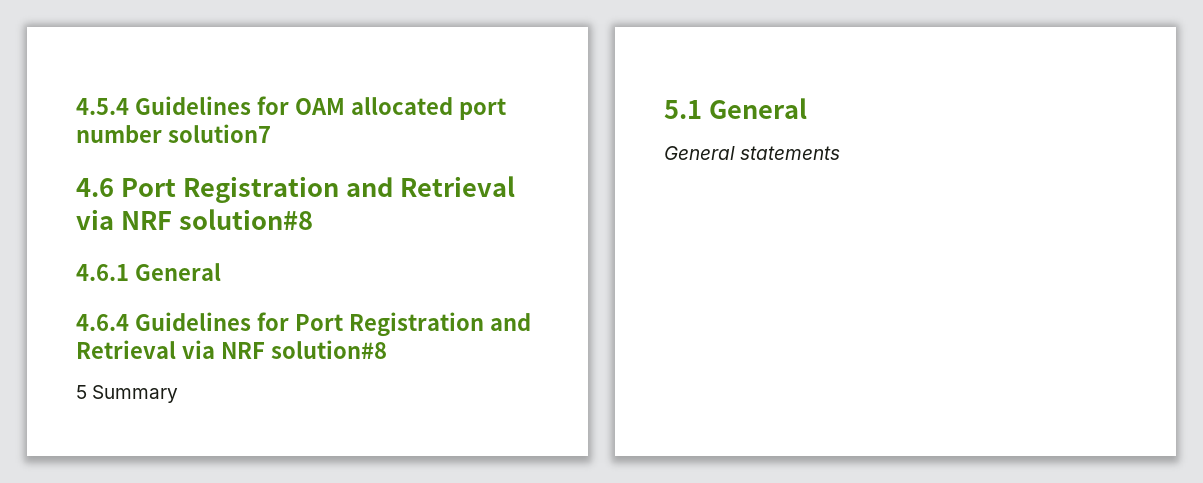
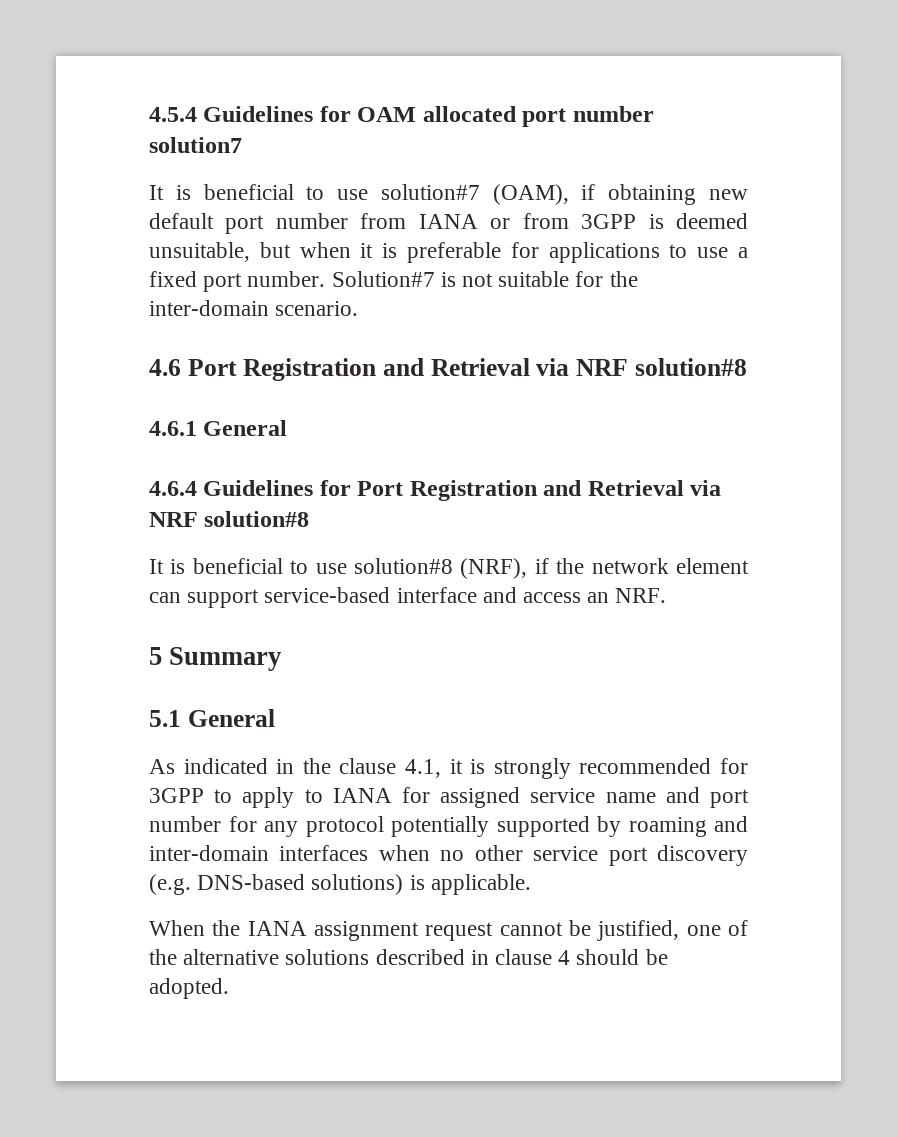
+ It is beneficial to use solution#7 (OAM), if obtaining new default port number from IANA or from 3GPP is deemed unsuitable, but when it is preferable for applications to use a fixed port number. Solution#7 is not suitable for the inter-domain scenario.
+ It is beneficial to use solution#8 (NRF), if the network element can support service-based interface and access an NRF.
  5 Summary
  5.1 General
- General statements
+ As indicated in the clause 4.1, it is strongly recommended for 3GPP to apply to IANA for assigned service name and port number for any protocol potentially supported by roaming and inter-domain interfaces when no other service port discovery (e.g. DNS-based solutions) is applicable.
+ When the IANA assignment request cannot be justified, one of the alternative solutions described in clause 4 should be adopted.

